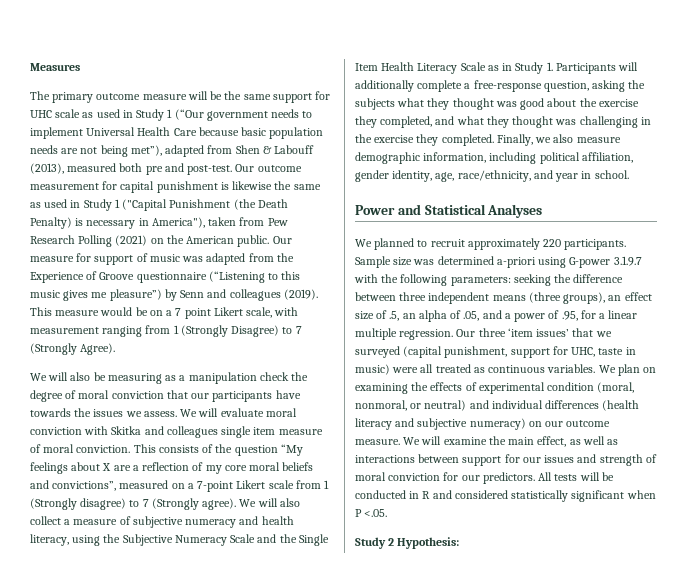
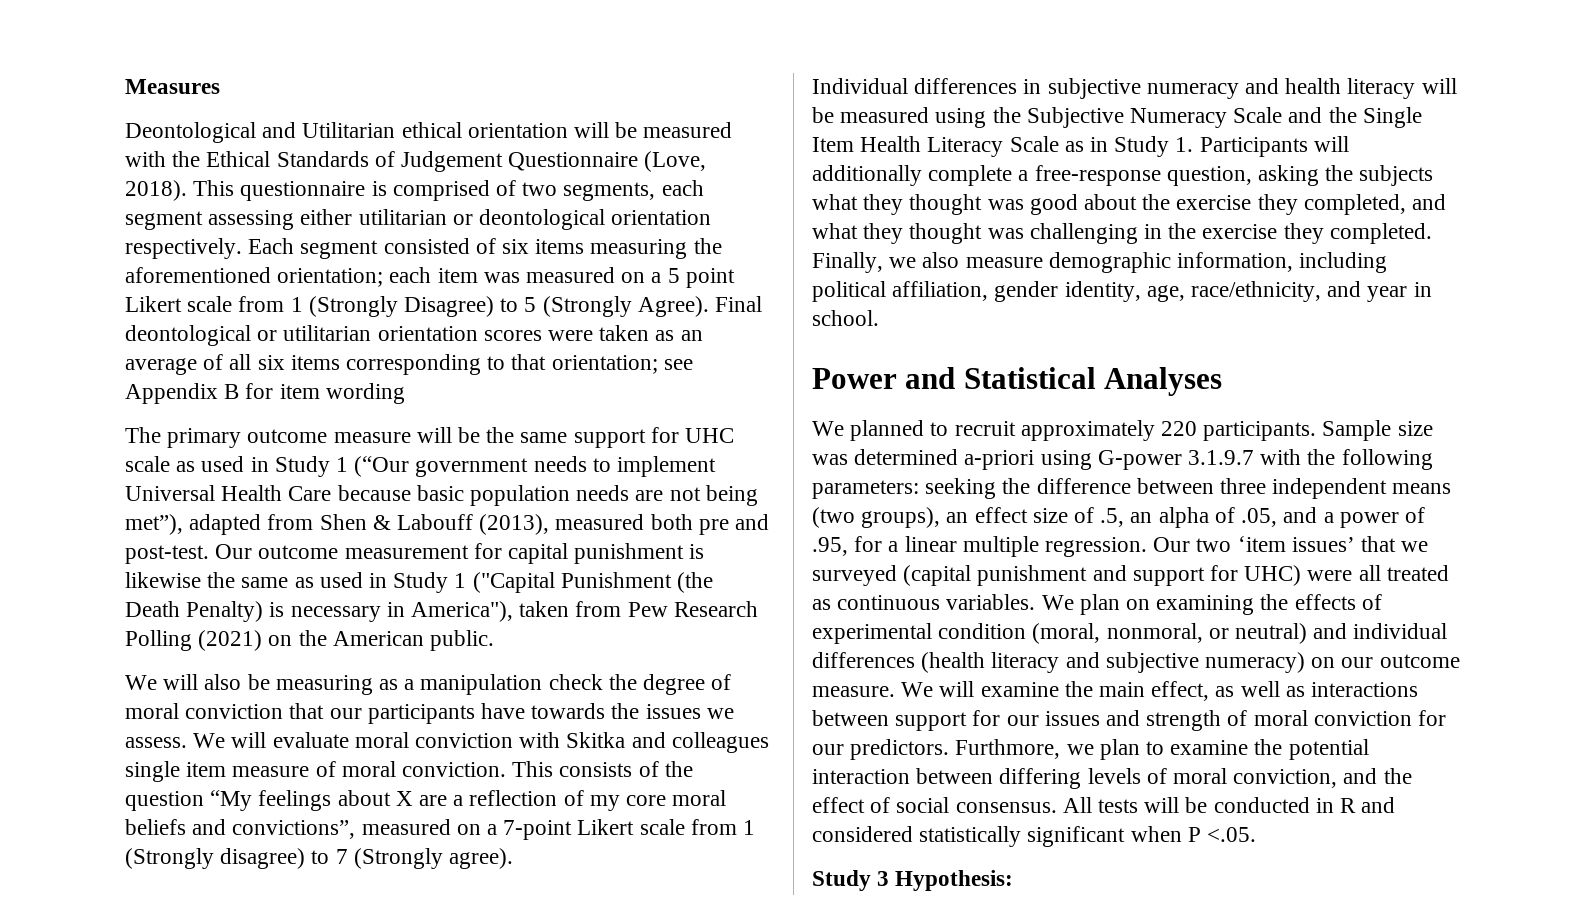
+ Deontological and Utilitarian ethical orientation will be measured with the Ethical Standards of Judgement Questionnaire (Love, 2018). This questionnaire is comprised of two segments, each segment assessing either utilitarian or deontological orientation respectively. Each segment consisted of six items measuring the aforementioned orientation; each item was measured on a 5 point Likert scale from 1 (Strongly Disagree) to 5 (Strongly Agree). Final deontological or utilitarian orientation scores were taken as an average of all six items corresponding to that orientation; see Appendix B for item wording
- Our measure for support of music was adapted from the Experience of Groove questionnaire (“Listening to this music gives me pleasure”) by Senn and colleagues (2019). This measure would be on a 7 point Likert scale, with measurement ranging from 1 (Strongly Disagree) to 7 (Strongly Agree).
- This consists of the question “My feelings about X are a reflection of my core moral beliefs and convictions”, measured on a 7-point Likert scale from 1 (Strongly disagree) to 7 (Strongly agree). We will also collect a measure of subjective numeracy and health literacy, using the Subjective Numeracy Scale and the Single Item Health Literacy Scale as in Study 1. Participants will additionally complete a free-response question, asking the subjects what they thought was good about the exercise they completed, and what they thought was challenging in the exercise they completed.
+ This consists of the question “My feelings about X are a reflection of my core moral beliefs and convictions”, measured on a 7-point Likert scale from 1 (Strongly disagree) to 7 (Strongly agree).
+ Individual differences in subjective numeracy and health literacy will be measured using the Subjective Numeracy Scale and the Single Item Health Literacy Scale as in Study 1. Participants will additionally complete a free-response question, asking the subjects what they thought was good about the exercise they completed, and what they thought was challenging in the exercise they completed.
- Sample size was determined a-priori using G-power 3.1.9.7 with the following parameters: seeking the difference between three independent means (three groups), an effect size of .5, an alpha of .05, and a power of .95, for a linear multiple regression.
+ Sample size was determined a-priori using G-power 3.1.9.7 with the following parameters: seeking the difference between three independent means (two groups), an effect size of .5, an alpha of .05, and a power of .95, for a linear multiple regression.
- Our three ‘item issues’ that we surveyed (capital punishment, support for UHC, taste in music) were all treated as continuous variables.
+ Our two ‘item issues’ that we surveyed (capital punishment and support for UHC) were all treated as continuous variables.
+ Furthmore, we plan to examine the potential interaction between differing levels of moral conviction, and the effect of social consensus.
- Study 2 Hypothesis:
+ Study 3 Hypothesis:

